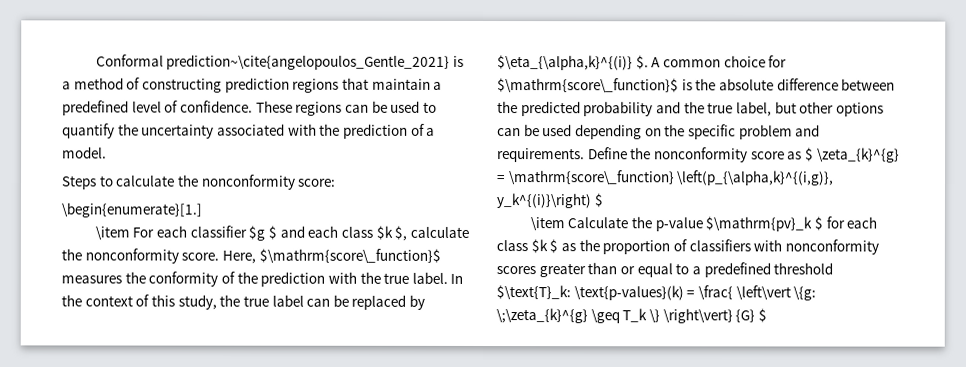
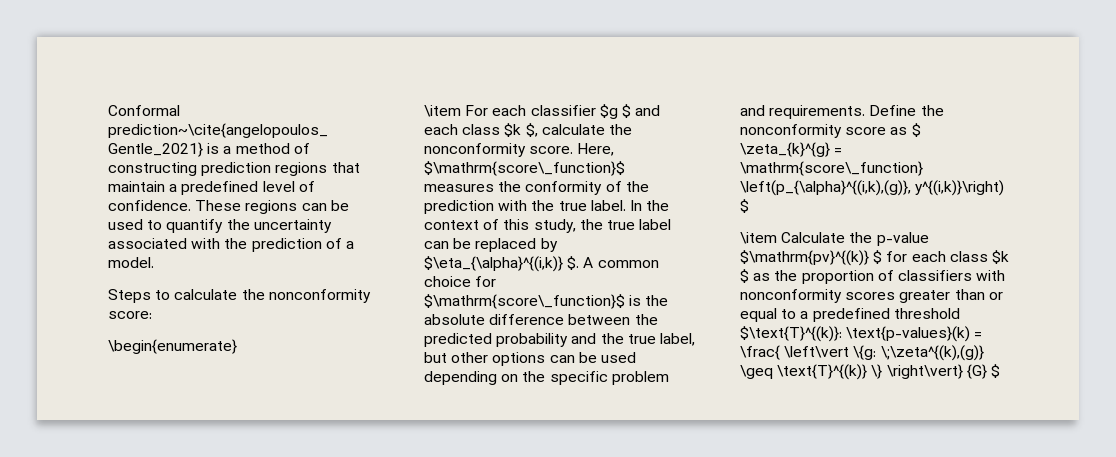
- \begin{enumerate}[1.]
+ \begin{enumerate}
- In the context of this study, the true label can be replaced by $\eta_{\alpha,k}^{(i)} $.
+ In the context of this study, the true label can be replaced by $\eta_{\alpha}^{(i,k)} $.
- Define the nonconformity score as $ \zeta_{k}^{g} = \mathrm{score\_function} \left(p_{\alpha,k}^{(i,g)}, y_k^{(i)}\right) $
+ Define the nonconformity score as $ \zeta_{k}^{g} = \mathrm{score\_function} \left(p_{\alpha}^{(i,k),(g)}, y^{(i,k)}\right) $
- \item Calculate the p-value $\mathrm{pv}_k $ for each class $k $ as the proportion of classifiers with nonconformity scores greater than or equal to a predefined threshold $\text{T}_k: \text{p-values}(k) = \frac{ \left\vert \{g: \;\zeta_{k}^{g} \geq T_k \} \right\vert} {G} $
+ \item Calculate the p-value $\mathrm{pv}^{(k)} $ for each class $k $ as the proportion of classifiers with nonconformity scores greater than or equal to a predefined threshold $\text{T}^{(k)}: \text{p-values}(k) = \frac{ \left\vert \{g: \;\zeta^{(k),(g)} \geq \text{T}^{(k)} \} \right\vert} {G} $

